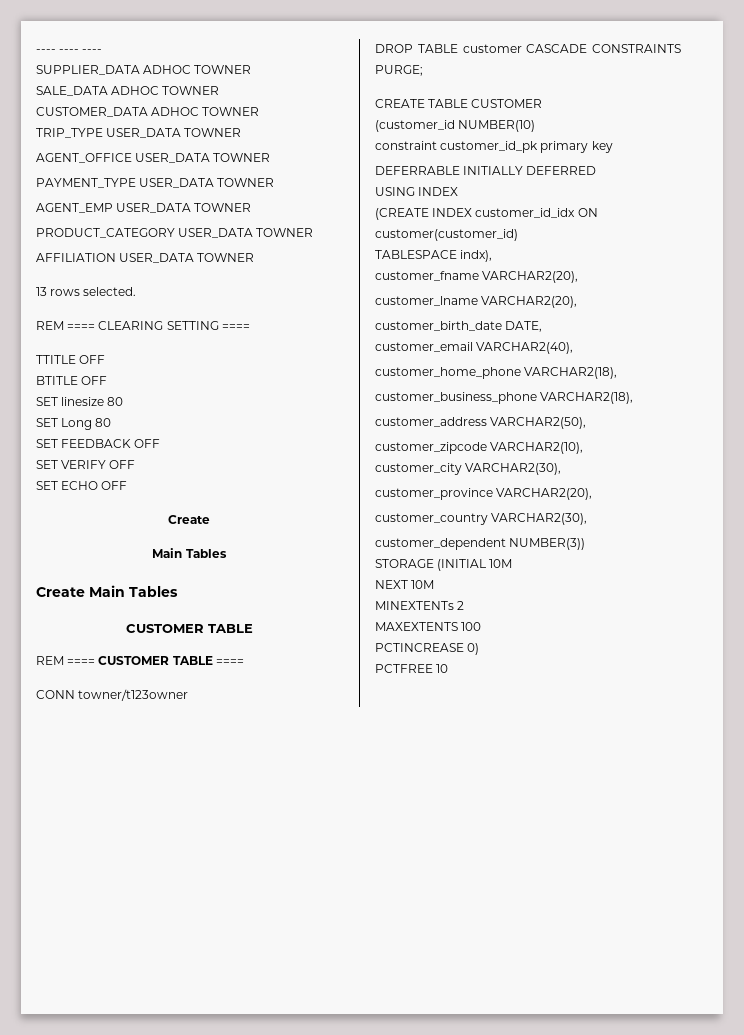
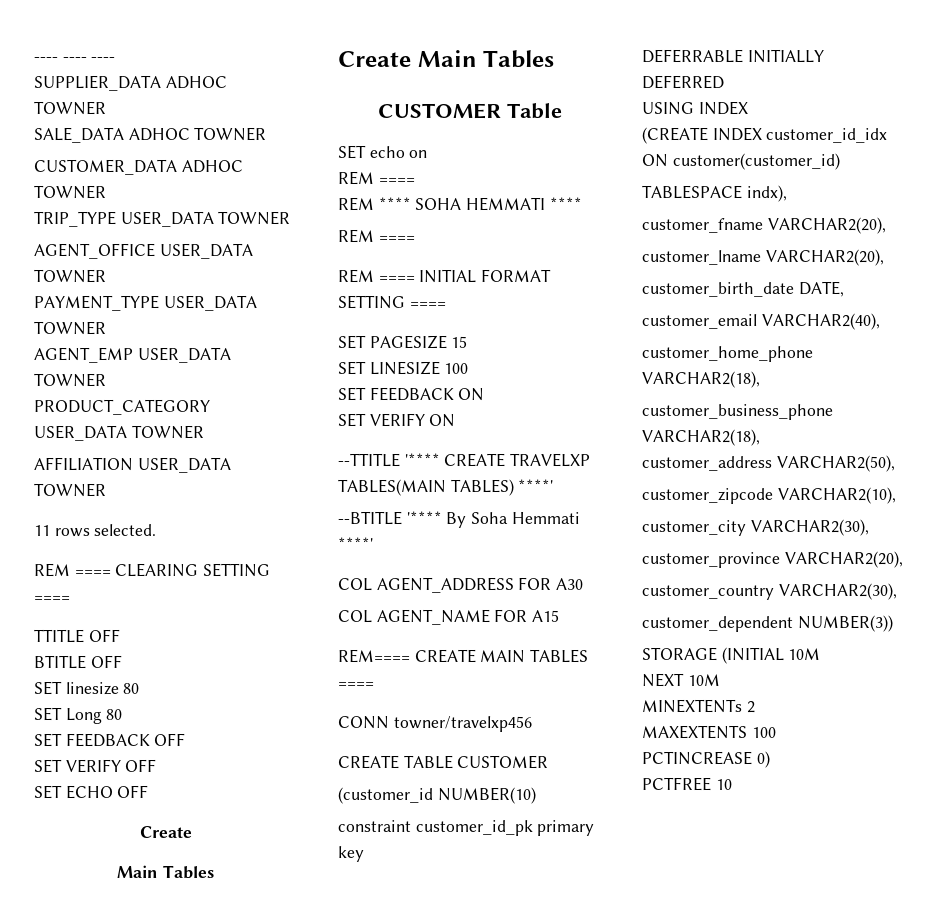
- 13 rows selected.
+ 11 rows selected.
  Create Main Tables
- CUSTOMER TABLE
- REM ==== CUSTOMER TABLE ====
- CONN towner/t123owner
- DROP TABLE customer CASCADE CONSTRAINTS PURGE;
+ CUSTOMER Table
+ SET echo on
+ REM ====
+ REM **** SOHA HEMMATI ****
+ REM ====
+ REM ==== INITIAL FORMAT SETTING ====
+ SET PAGESIZE 15
+ SET LINESIZE 100
+ SET FEEDBACK ON
+ SET VERIFY ON
+ --TTITLE '**** CREATE TRAVELXP TABLES(MAIN TABLES) ****'
+ --BTITLE '**** By Soha Hemmati ****'
+ COL AGENT_ADDRESS FOR A30
+ COL AGENT_NAME FOR A15
+ REM==== CREATE MAIN TABLES ====
+ CONN towner/travelxp456

